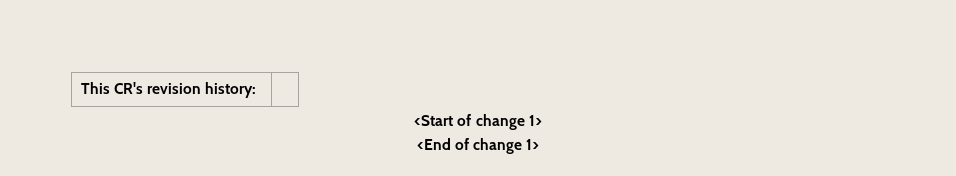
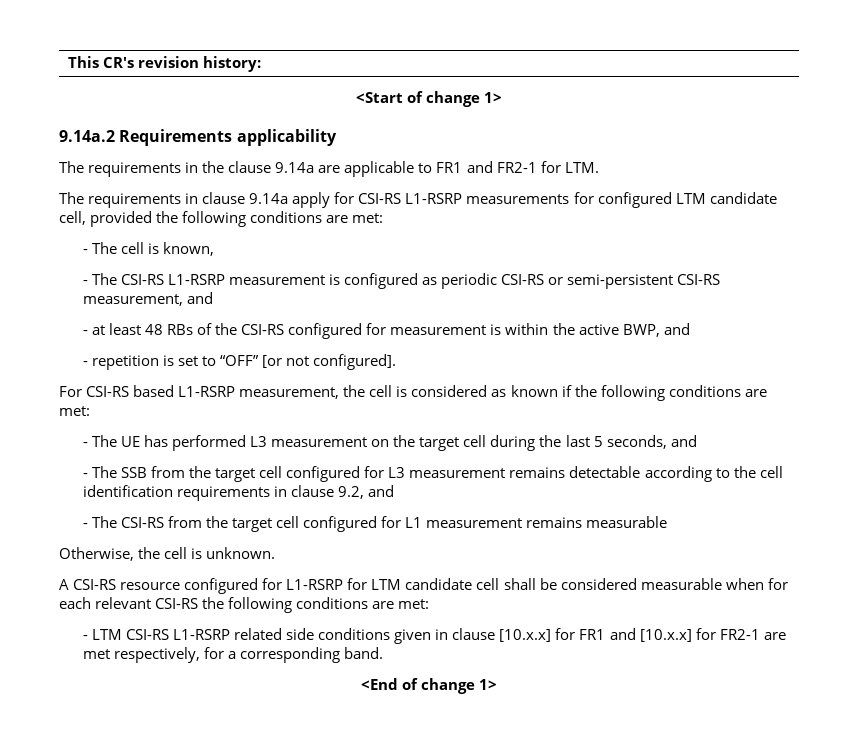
+ 9.14a.2 Requirements applicability
+ The requirements in the clause 9.14a are applicable to FR1 and FR2-1 for LTM.
+ The requirements in clause 9.14a apply for CSI-RS L1-RSRP measurements for configured LTM candidate cell, provided the following conditions are met:
+ - The cell is known,
+ - The CSI-RS L1-RSRP measurement is configured as periodic CSI-RS or semi-persistent CSI-RS measurement, and
+ - at least 48 RBs of the CSI-RS configured for measurement is within the active BWP, and
+ - repetition is set to “OFF” [or not configured].
+ For CSI-RS based L1-RSRP measurement, the cell is considered as known if the following conditions are met:
+ - The UE has performed L3 measurement on the target cell during the last 5 seconds, and
+ - The SSB from the target cell configured for L3 measurement remains detectable according to the cell identification requirements in clause 9.2, and
+ - The CSI-RS from the target cell configured for L1 measurement remains measurable
+ Otherwise, the cell is unknown.
+ A CSI-RS resource configured for L1-RSRP for LTM candidate cell shall be considered measurable when for each relevant CSI-RS the following conditions are met:
+ - LTM CSI-RS L1-RSRP related side conditions given in clause [10.x.x] for FR1 and [10.x.x] for FR2-1 are met respectively, for a corresponding band.

